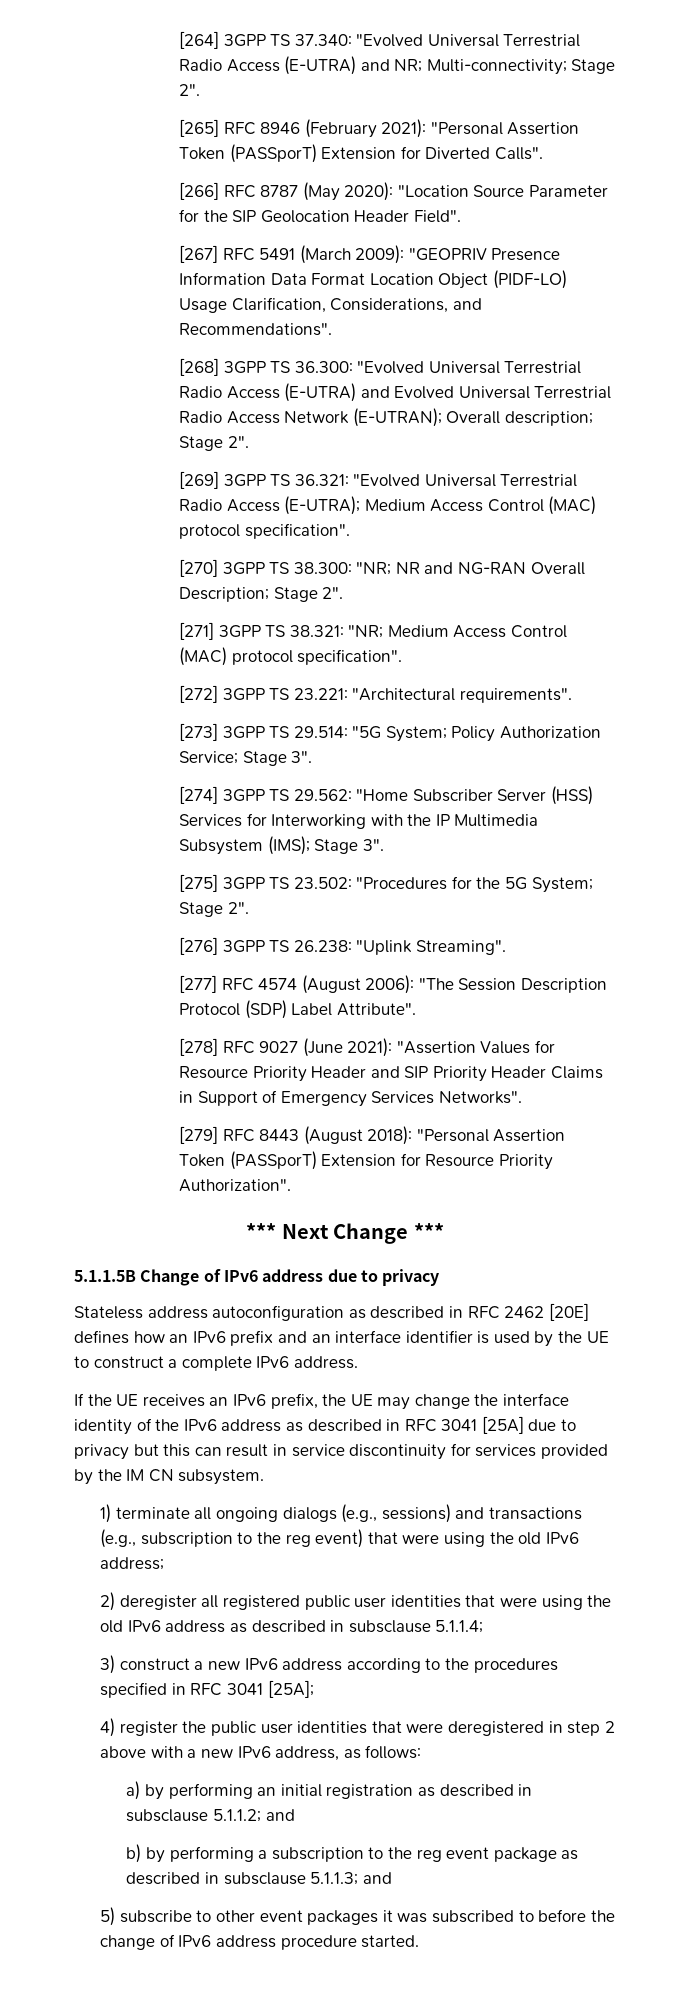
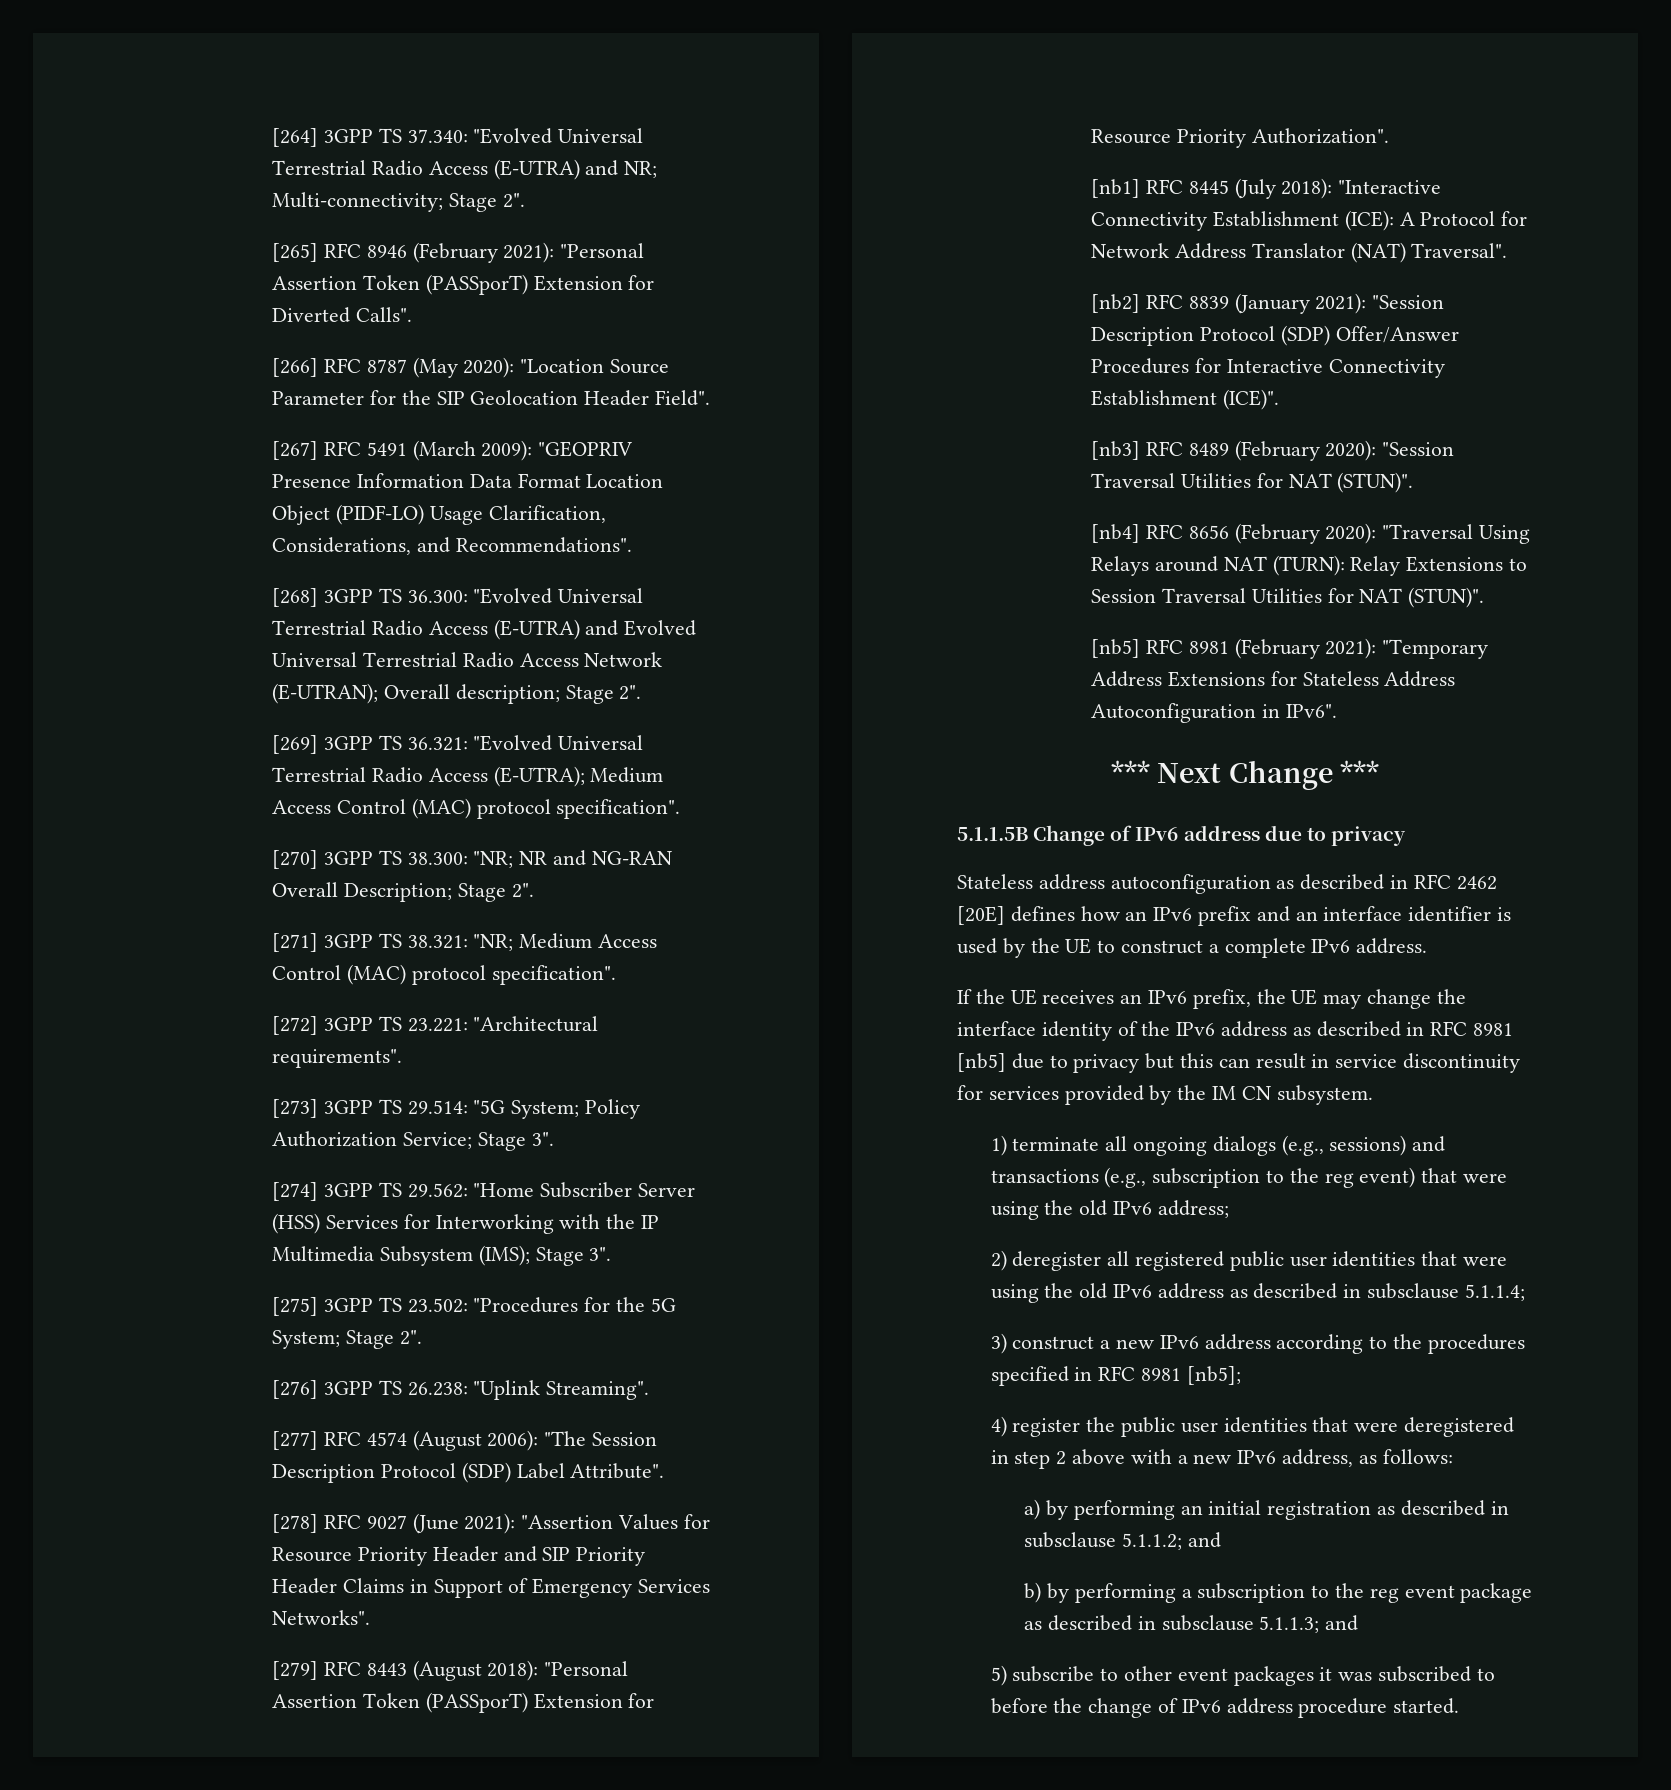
+ [nb1] RFC 8445 (July 2018): "Interactive Connectivity Establishment (ICE): A Protocol for Network Address Translator (NAT) Traversal".
+ [nb2] RFC 8839 (January 2021): "Session Description Protocol (SDP) Offer/Answer Procedures for Interactive Connectivity Establishment (ICE)".
+ [nb3] RFC 8489 (February 2020): "Session Traversal Utilities for NAT (STUN)".
+ [nb4] RFC 8656 (February 2020): "Traversal Using Relays around NAT (TURN): Relay Extensions to Session Traversal Utilities for NAT (STUN)".
+ [nb5] RFC 8981 (February 2021): "Temporary Address Extensions for Stateless Address Autoconfiguration in IPv6".
- If the UE receives an IPv6 prefix, the UE may change the interface identity of the IPv6 address as described in RFC 3041 [25A] due to privacy but this can result in service discontinuity for services provided by the IM CN subsystem.
+ If the UE receives an IPv6 prefix, the UE may change the interface identity of the IPv6 address as described in RFC 8981 [nb5] due to privacy but this can result in service discontinuity for services provided by the IM CN subsystem.
- 3) construct a new IPv6 address according to the procedures specified in RFC 3041 [25A];
+ 3) construct a new IPv6 address according to the procedures specified in RFC 8981 [nb5];

